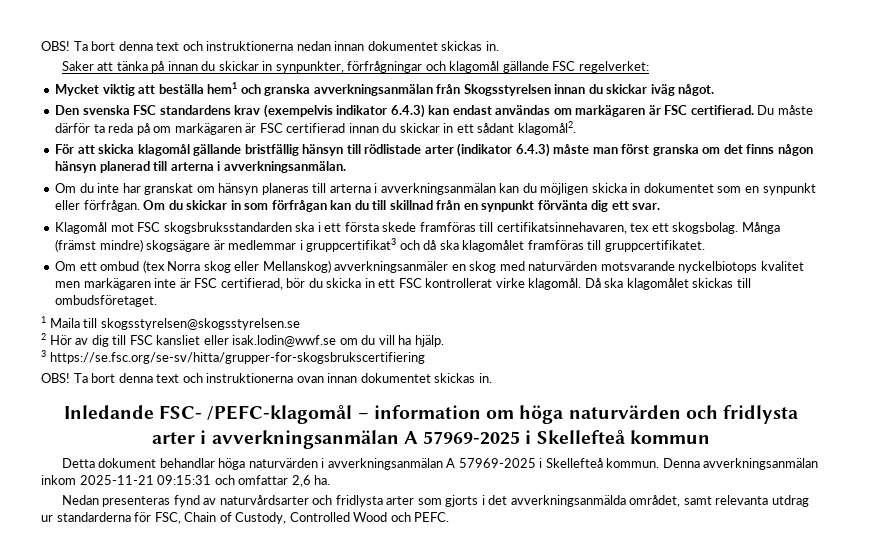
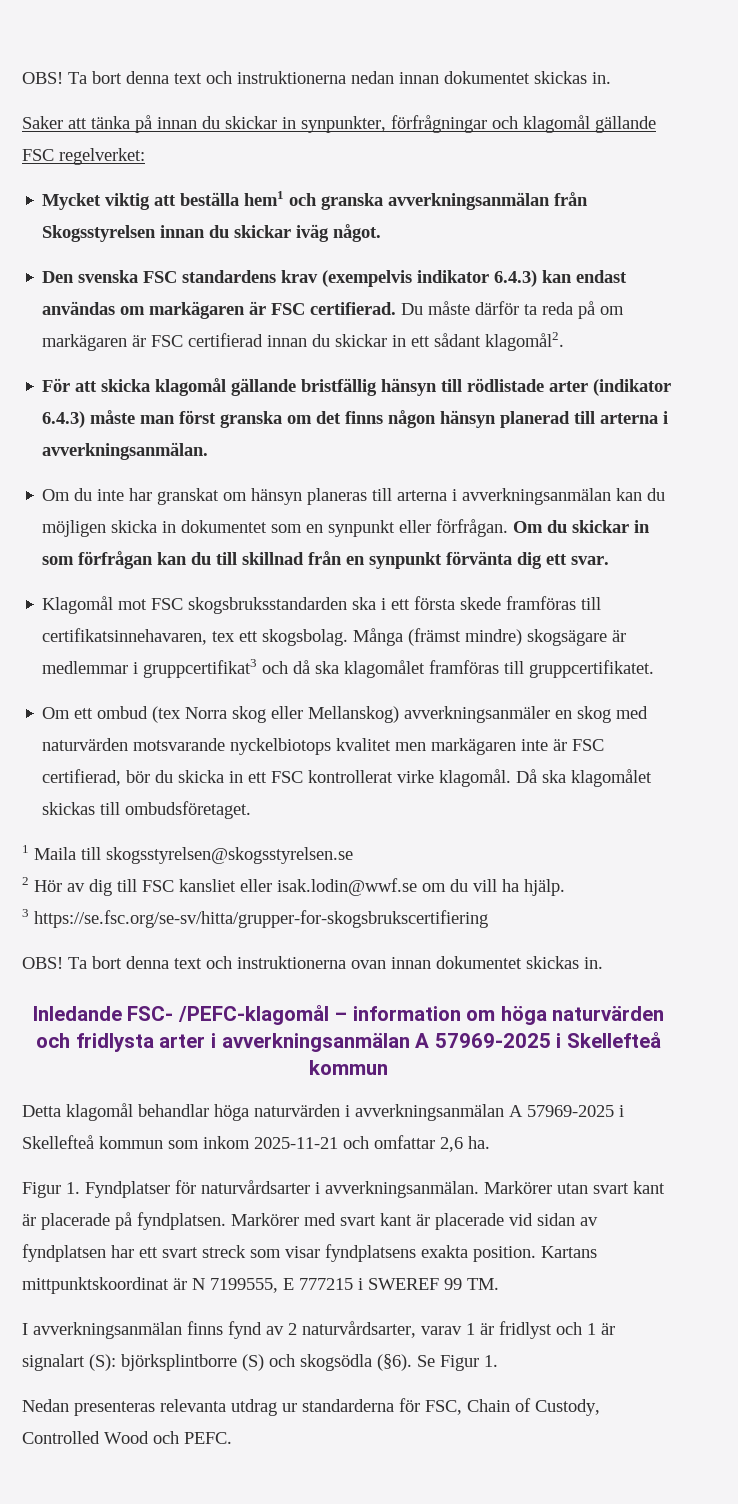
- Detta dokument behandlar höga naturvärden i avverkningsanmälan A 57969-2025 i Skellefteå kommun. Denna avverkningsanmälan inkom 2025-11-21 09:15:31 och omfattar 2,6 ha.
+ Detta klagomål behandlar höga naturvärden i avverkningsanmälan A 57969-2025 i Skellefteå kommun som inkom 2025-11-21 och omfattar 2,6 ha.
- Nedan presenteras fynd av naturvårdsarter och fridlysta arter som gjorts i det avverkningsanmälda området, samt relevanta utdrag ur standarderna för FSC, Chain of Custody, Controlled Wood och PEFC.
+ Figur 1. Fyndplatser för naturvårdsarter i avverkningsanmälan. Markörer utan svart kant är placerade på fyndplatsen. Markörer med svart kant är placerade vid sidan av fyndplatsen har ett svart streck som visar fyndplatsens exakta position. Kartans mittpunktskoordinat är N 7199555, E 777215 i SWEREF 99 TM.
+ I avverkningsanmälan finns fynd av 2 naturvårdsarter, varav 1 är fridlyst och 1 är signalart (S): björksplintborre (S) och skogsödla (§6). Se Figur 1.
+ Nedan presenteras relevanta utdrag ur standarderna för FSC, Chain of Custody, Controlled Wood och PEFC.

